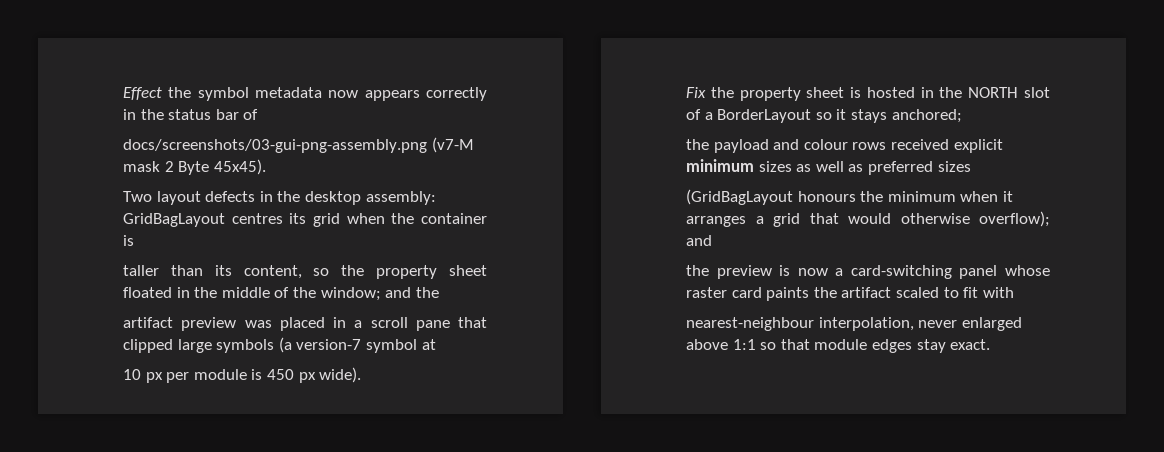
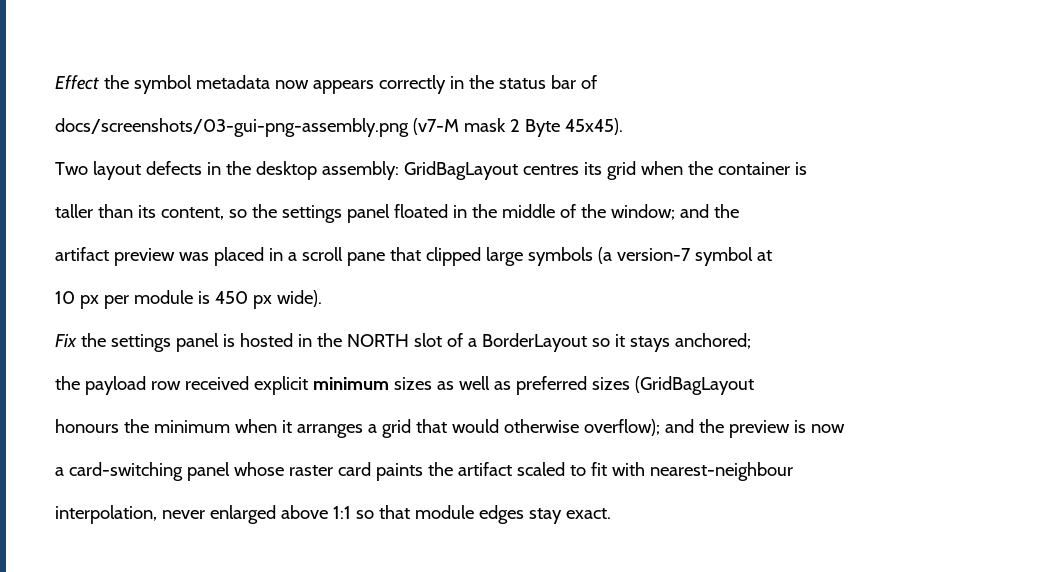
- taller than its content, so the property sheet floated in the middle of the window; and the
+ taller than its content, so the settings panel floated in the middle of the window; and the
- Fix the property sheet is hosted in the NORTH slot of a BorderLayout so it stays anchored;
+ Fix the settings panel is hosted in the NORTH slot of a BorderLayout so it stays anchored;
- the payload and colour rows received explicit minimum sizes as well as preferred sizes
- (GridBagLayout honours the minimum when it arranges a grid that would otherwise overflow); and
- the preview is now a card-switching panel whose raster card paints the artifact scaled to fit with
- nearest-neighbour interpolation, never enlarged above 1:1 so that module edges stay exact.
+ the payload row received explicit minimum sizes as well as preferred sizes (GridBagLayout
+ honours the minimum when it arranges a grid that would otherwise overflow); and the preview is now
+ a card-switching panel whose raster card paints the artifact scaled to fit with nearest-neighbour
+ interpolation, never enlarged above 1:1 so that module edges stay exact.

